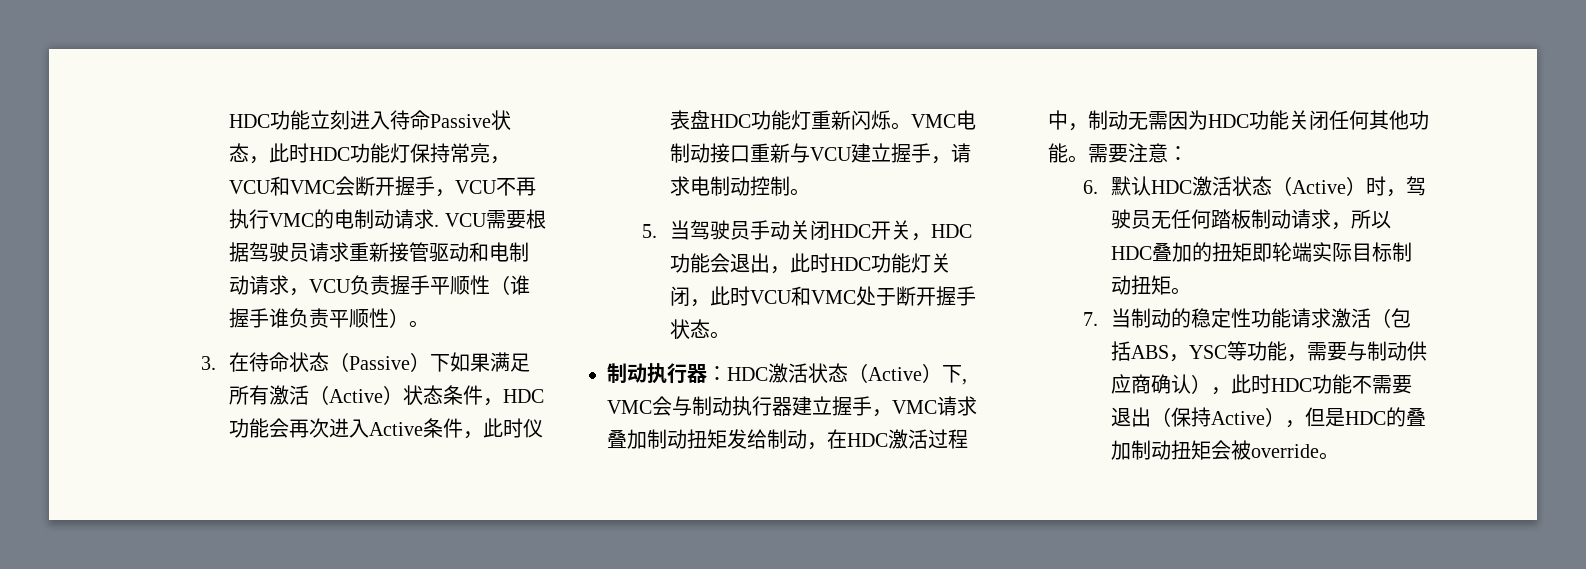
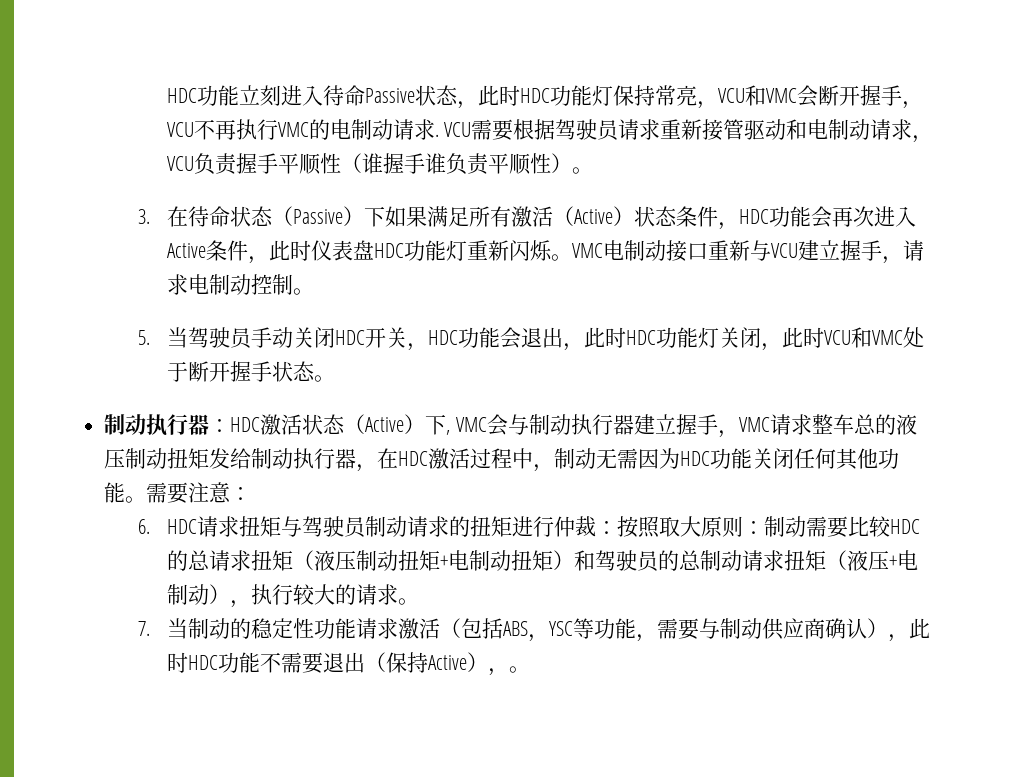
- 制动执行器：HDC激活状态（Active）下, VMC会与制动执行器建立握手，VMC请求叠加制动扭矩发给制动，在HDC激活过程中，制动无需因为HDC功能关闭任何其他功能。
+ 制动执行器：HDC激活状态（Active）下, VMC会与制动执行器建立握手，VMC请求整车总的液压制动扭矩发给制动执行器，在HDC激活过程中，制动无需因为HDC功能关闭任何其他功能。
- 6.默认HDC激活状态（Active）时，驾驶员无任何踏板制动请求，所以HDC叠加的扭矩即轮端实际目标制动扭矩。
+ 6. HDC请求扭矩与驾驶员制动请求的扭矩进行仲裁：按照取大原则：制动需要比较HDC的总请求扭矩（液压制动扭矩+电制动扭矩）和驾驶员的总制动请求扭矩（液压+电制动），执行较大的请求。
- 7.当制动的稳定性功能请求激活（包括ABS，YSC等功能，需要与制动供应商确认），此时HDC功能不需要退出（保持Active），但是HDC的叠加制动扭矩会被override。
+ 7.当制动的稳定性功能请求激活（包括ABS，YSC等功能，需要与制动供应商确认），此时HDC功能不需要退出（保持Active），。

